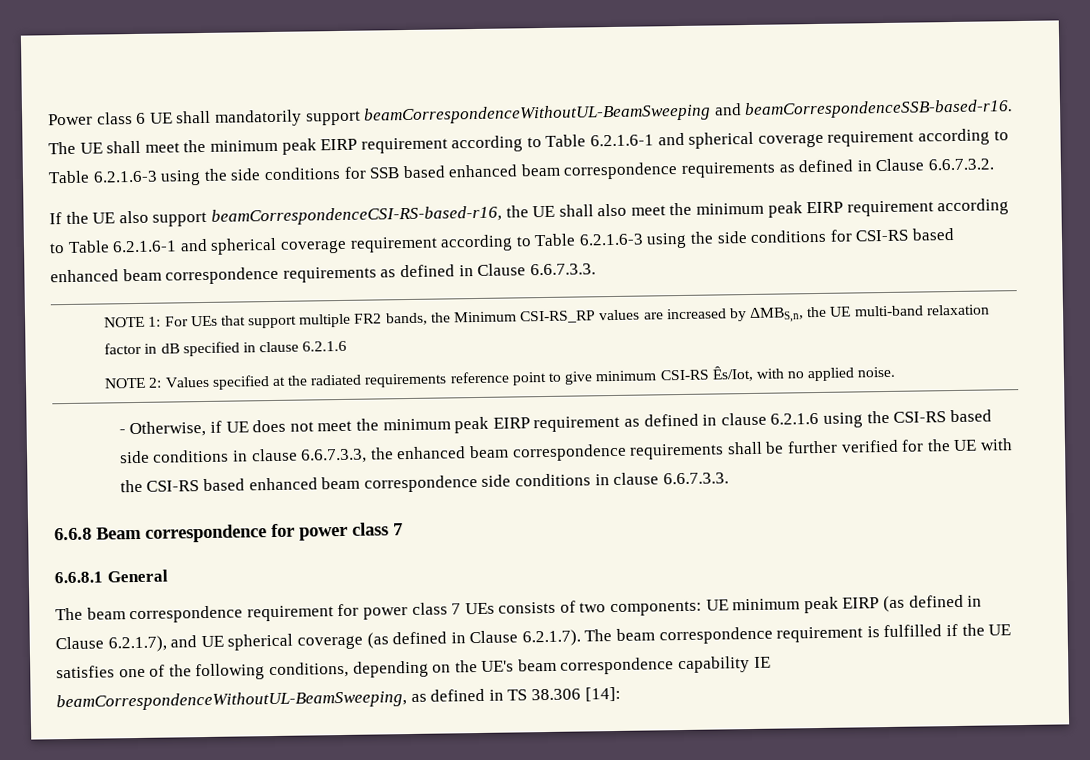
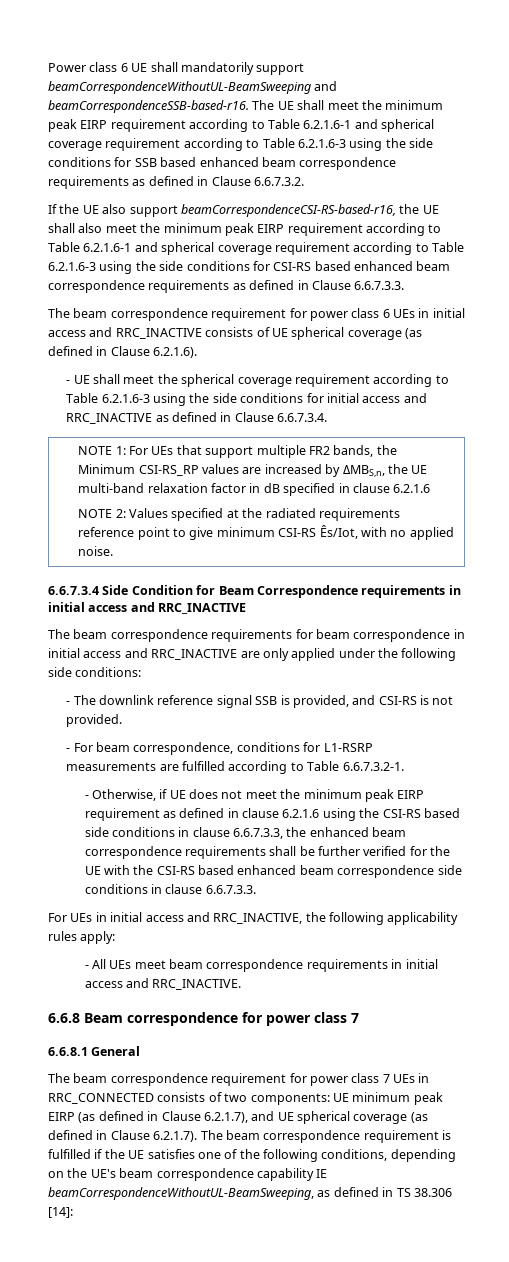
+ The beam correspondence requirement for power class 6 UEs in initial access and RRC_INACTIVE consists of UE spherical coverage (as defined in Clause 6.2.1.6).
+ - UE shall meet the spherical coverage requirement according to Table 6.2.1.6-3 using the side conditions for initial access and RRC_INACTIVE as defined in Clause 6.6.7.3.4.
+ 6.6.7.3.4 Side Condition for Beam Correspondence requirements in initial access and RRC_INACTIVE
+ The beam correspondence requirements for beam correspondence in initial access and RRC_INACTIVE are only applied under the following side conditions:
+ - The downlink reference signal SSB is provided, and CSI-RS is not provided.
+ - For beam correspondence, conditions for L1-RSRP measurements are fulfilled according to Table 6.6.7.3.2-1.
+ For UEs in initial access and RRC_INACTIVE, the following applicability rules apply:
+ - All UEs meet beam correspondence requirements in initial access and RRC_INACTIVE.
- The beam correspondence requirement for power class 7 UEs consists of two components:
+ The beam correspondence requirement for power class 7 UEs in RRC_CONNECTED consists of two components:

